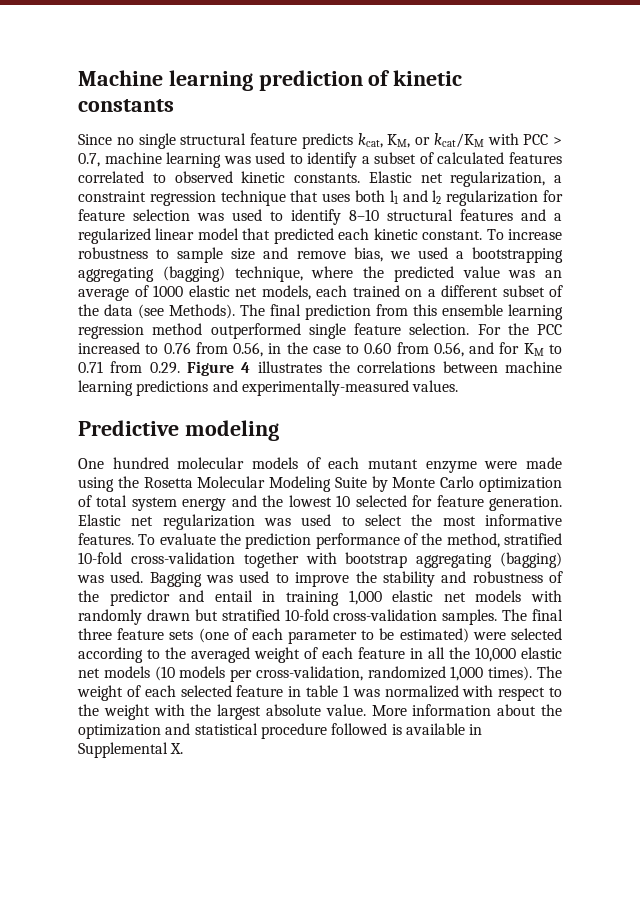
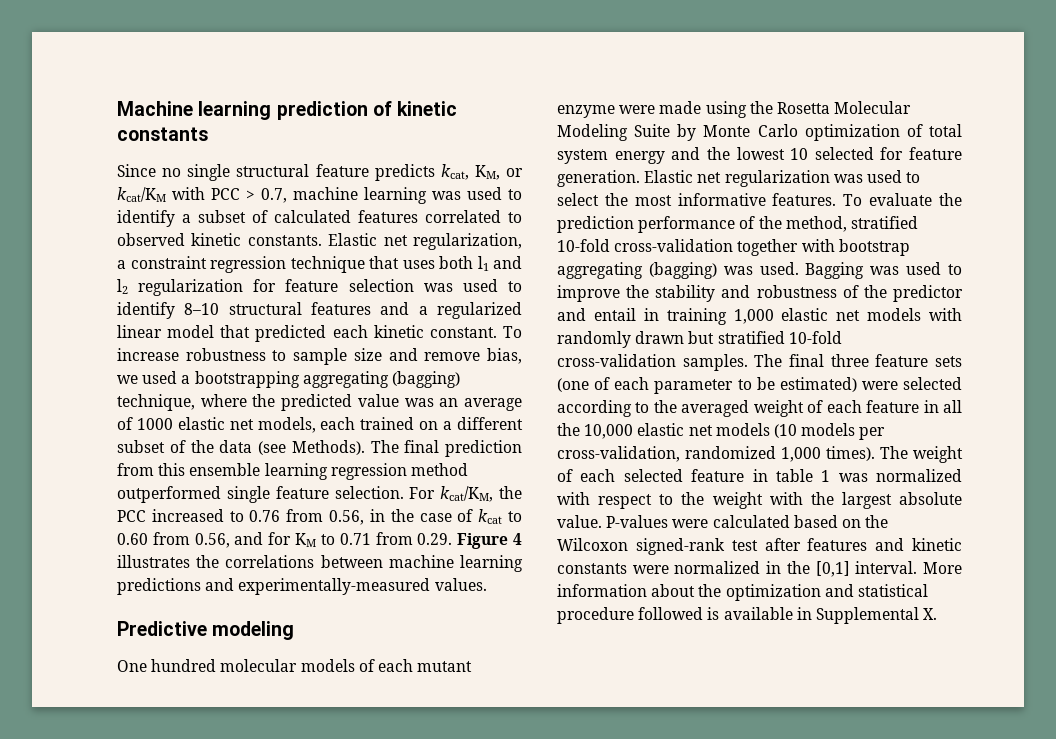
- For the PCC increased to 0.76 from 0.56, in the case to 0.60 from 0.56, and for KM to 0.71 from 0.29. Figure 4 illustrates the correlations between machine learning predictions and experimentally-measured values.
+ For kcat/KM, the PCC increased to 0.76 from 0.56, in the case of kcat to 0.60 from 0.56, and for KM to 0.71 from 0.29. Figure 4 illustrates the correlations between machine learning predictions and experimentally-measured values.
+ P-values were calculated based on the Wilcoxon signed-rank test after features and kinetic constants were normalized in the [0,1] interval.

